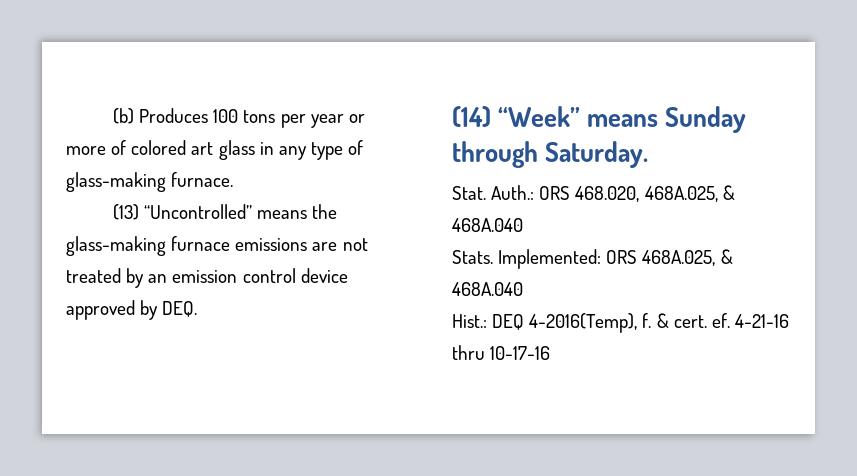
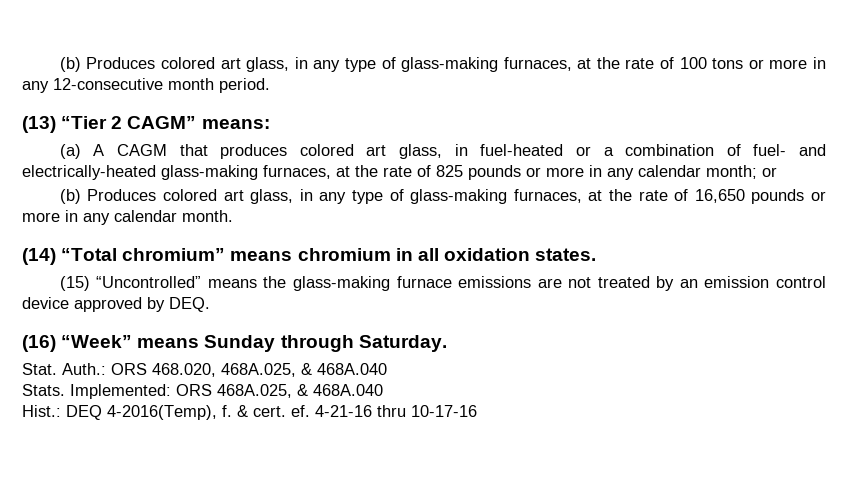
- (b) Produces 100 tons per year or more of colored art glass in any type of glass-making furnace.
- (13) “Uncontrolled” means the glass-making furnace emissions are not treated by an emission control device approved by DEQ.
+ (b) Produces colored art glass, in any type of glass-making furnaces, at the rate of 100 tons or more in any 12-consecutive month period.
+ (13) “Tier 2 CAGM” means:
+ (a) A CAGM that produces colored art glass, in fuel-heated or a combination of fuel- and electrically-heated glass-making furnaces, at the rate of 825 pounds or more in any calendar month; or
+ (b) Produces colored art glass, in any type of glass-making furnaces, at the rate of 16,650 pounds or more in any calendar month.
+ (14) “Total chromium” means chromium in all oxidation states.
+ (15) “Uncontrolled” means the glass-making furnace emissions are not treated by an emission control device approved by DEQ.
- (14) “Week” means Sunday through Saturday.
+ (16) “Week” means Sunday through Saturday.

